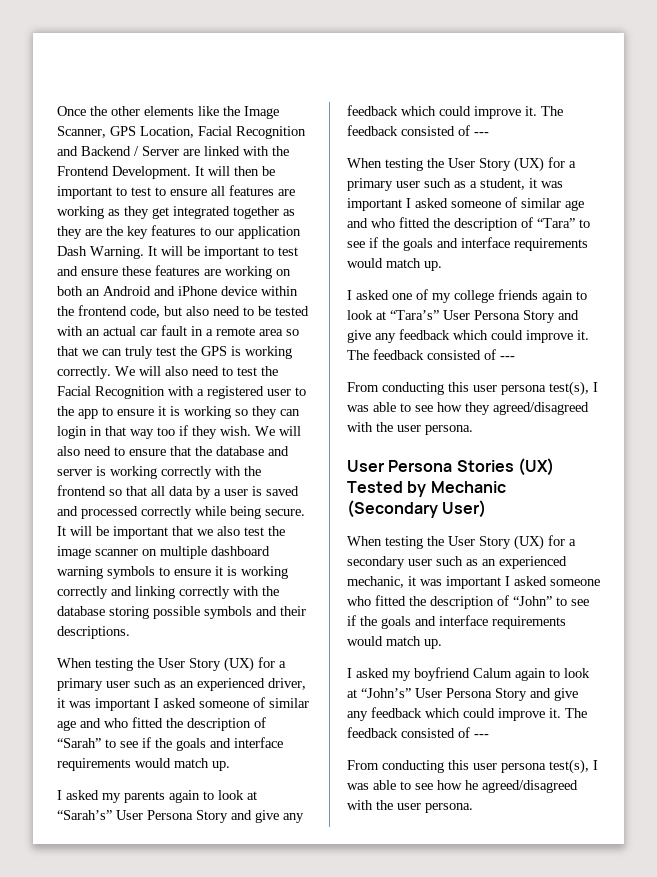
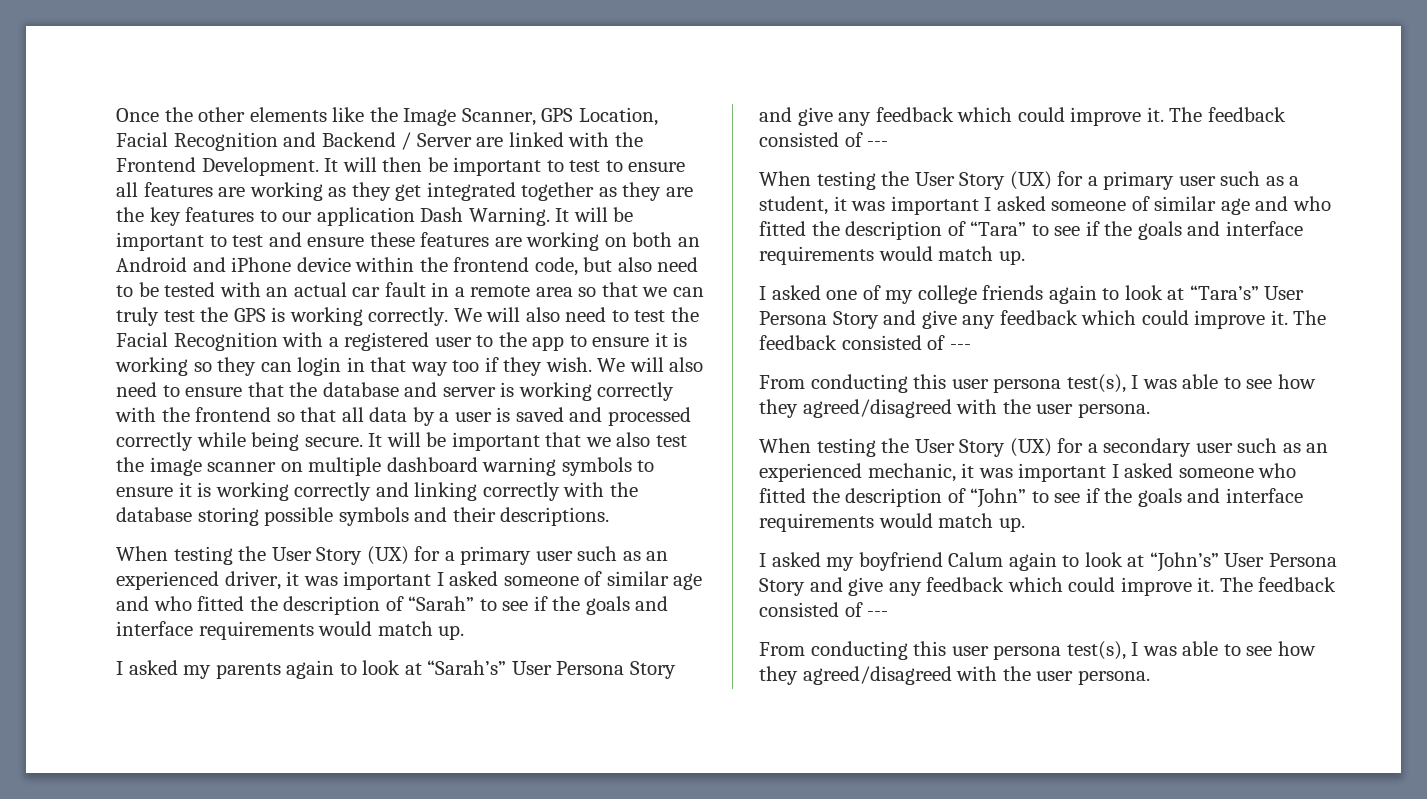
- User Persona Stories (UX) Tested by Mechanic (Secondary User)
  I asked my boyfriend Calum again to look at “John’s” User Persona Story and give any feedback which could improve it. The feedback consisted of ---
- From conducting this user persona test(s), I was able to see how he agreed/disagreed with the user persona.
+ From conducting this user persona test(s), I was able to see how they agreed/disagreed with the user persona.

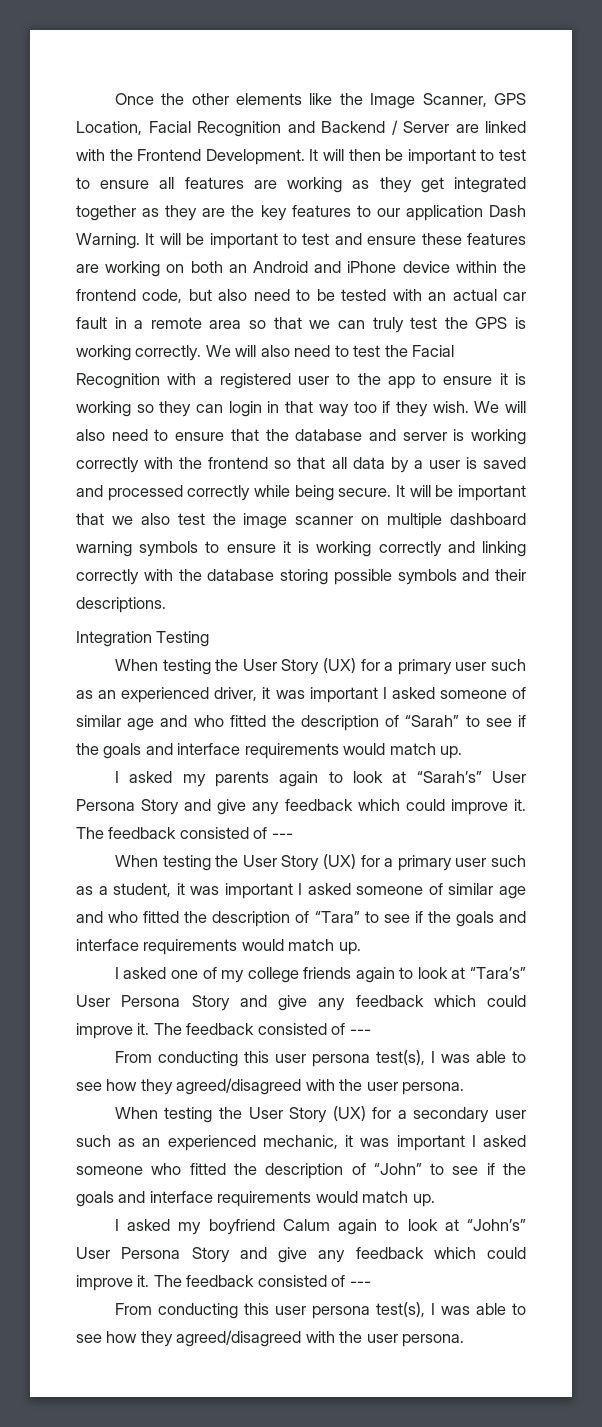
+ Integration Testing

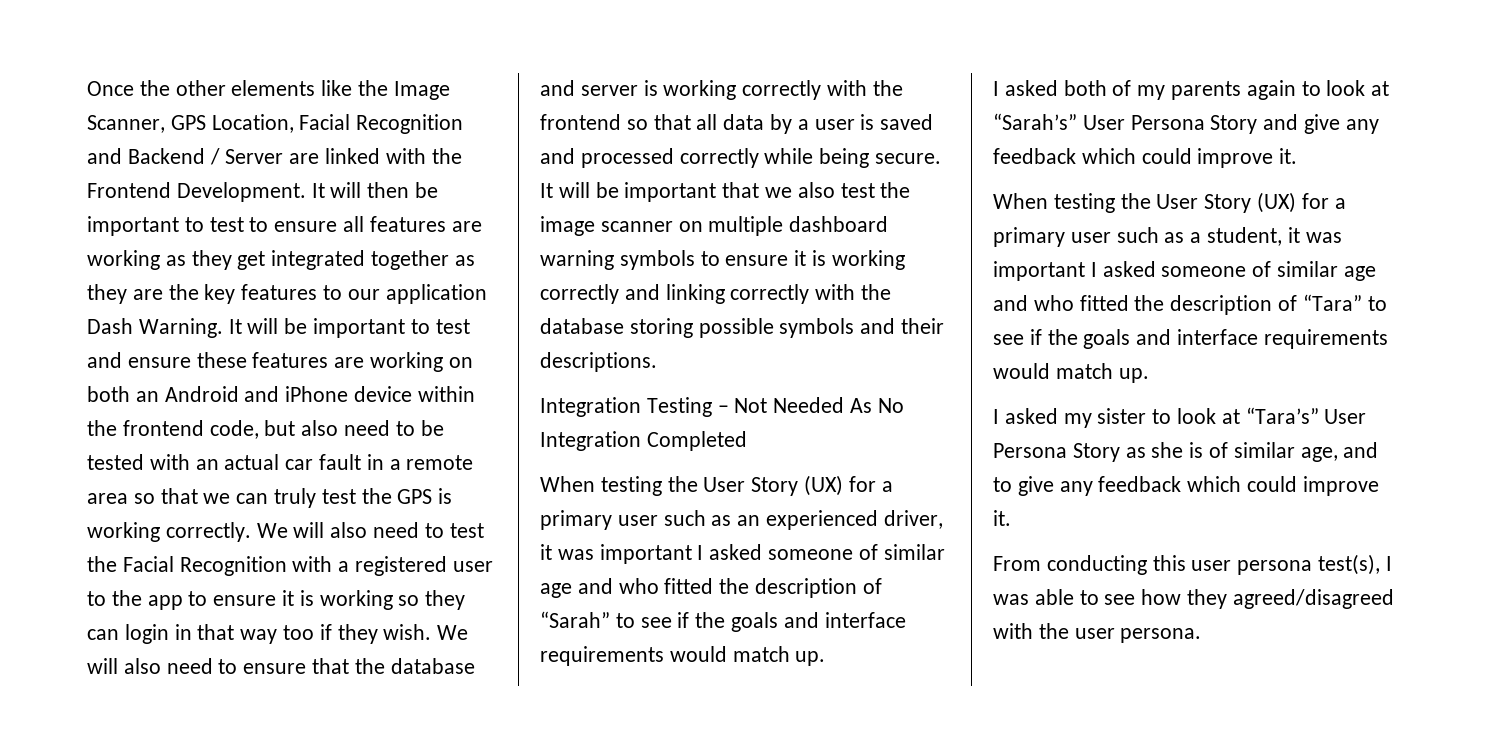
- Integration Testing
+ Integration Testing – Not Needed As No Integration Completed
- I asked my parents again to look at “Sarah’s” User Persona Story and give any feedback which could improve it. The feedback consisted of ---
+ I asked both of my parents again to look at “Sarah’s” User Persona Story and give any feedback which could improve it.
- I asked one of my college friends again to look at “Tara’s” User Persona Story and give any feedback which could improve it. The feedback consisted of ---
+ I asked my sister to look at “Tara’s” User Persona Story as she is of similar age, and to give any feedback which could improve it.
- When testing the User Story (UX) for a secondary user such as an experienced mechanic, it was important I asked someone who fitted the description of “John” to see if the goals and interface requirements would match up.
- I asked my boyfriend Calum again to look at “John’s” User Persona Story and give any feedback which could improve it. The feedback consisted of ---
- From conducting this user persona test(s), I was able to see how they agreed/disagreed with the user persona.

